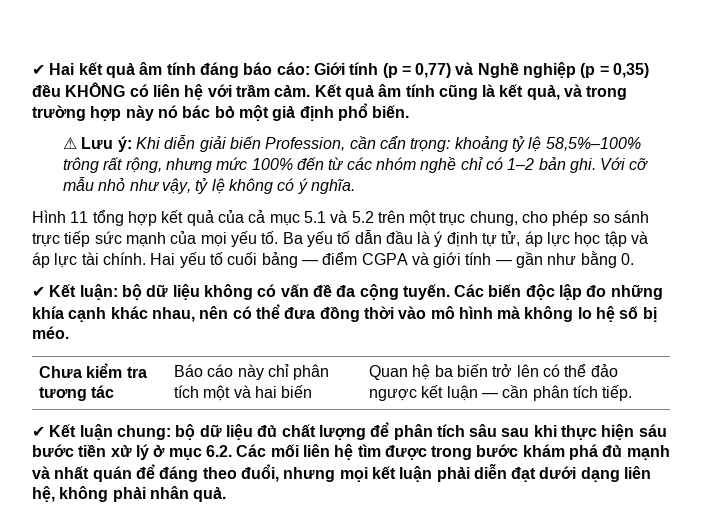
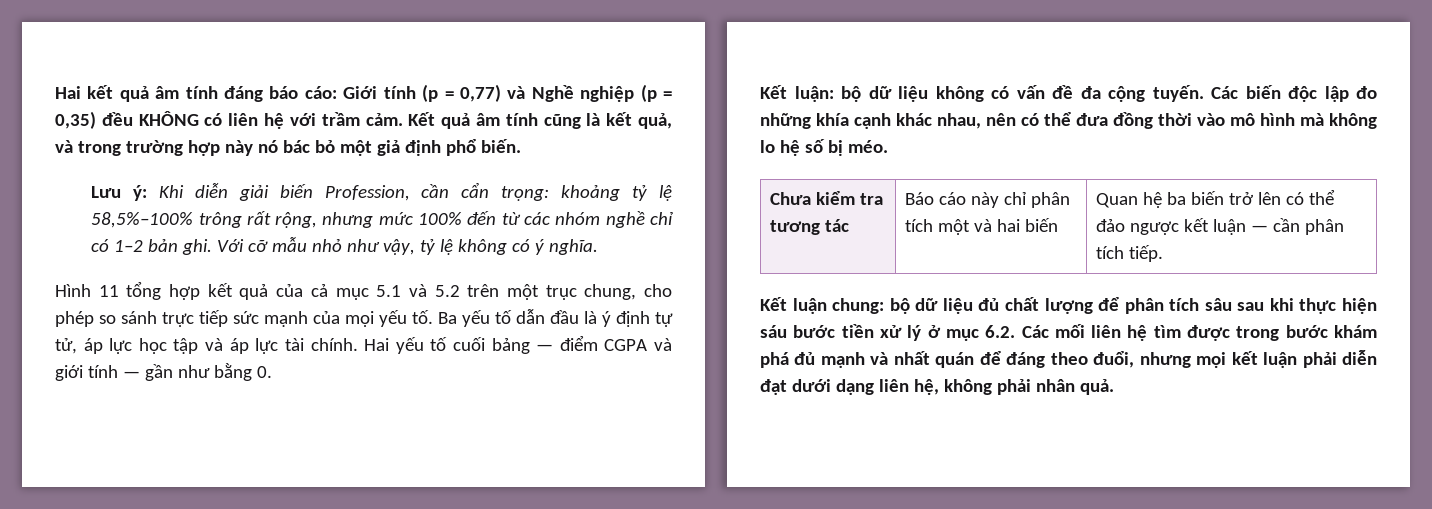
- ✔ Hai kết quả âm tính đáng báo cáo: Giới tính (p = 0,77) và Nghề nghiệp (p = 0,35) đều KHÔNG có liên hệ với trầm cảm.
+ Hai kết quả âm tính đáng báo cáo: Giới tính (p = 0,77) và Nghề nghiệp (p = 0,35) đều KHÔNG có liên hệ với trầm cảm.
- ⚠ Lưu ý: Khi diễn giải biến Profession, cần cẩn trọng: khoảng tỷ lệ 58,5%–100% trông rất rộng, nhưng mức 100% đến từ các nhóm nghề chỉ có 1–2 bản ghi.
+ Lưu ý: Khi diễn giải biến Profession, cần cẩn trọng: khoảng tỷ lệ 58,5%–100% trông rất rộng, nhưng mức 100% đến từ các nhóm nghề chỉ có 1–2 bản ghi.
- ✔ Kết luận: bộ dữ liệu không có vấn đề đa cộng tuyến.
+ Kết luận: bộ dữ liệu không có vấn đề đa cộng tuyến.
- ✔ Kết luận chung: bộ dữ liệu đủ chất lượng để phân tích sâu sau khi thực hiện sáu bước tiền xử lý ở mục 6.2. Các mối liên hệ tìm được trong bước khám phá đủ mạnh và nhất quán để đáng theo đuổi, nhưng mọi kết luận phải diễn đạt dưới dạng liên hệ, không phải nhân quả.
+ Kết luận chung: bộ dữ liệu đủ chất lượng để phân tích sâu sau khi thực hiện sáu bước tiền xử lý ở mục 6.2. Các mối liên hệ tìm được trong bước khám phá đủ mạnh và nhất quán để đáng theo đuổi, nhưng mọi kết luận phải diễn đạt dưới dạng liên hệ, không phải nhân quả.

